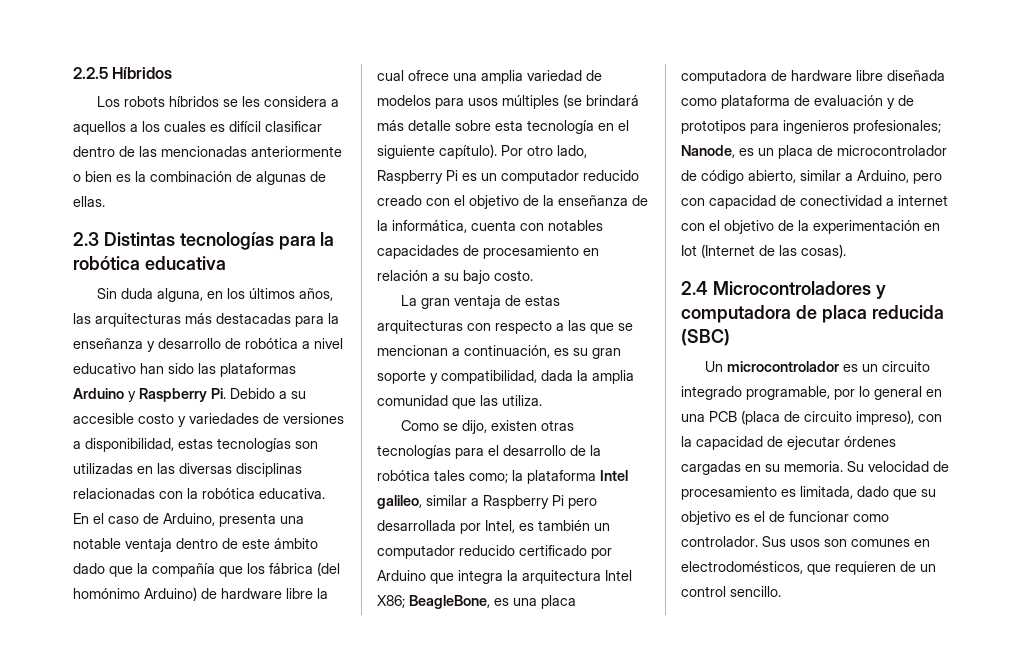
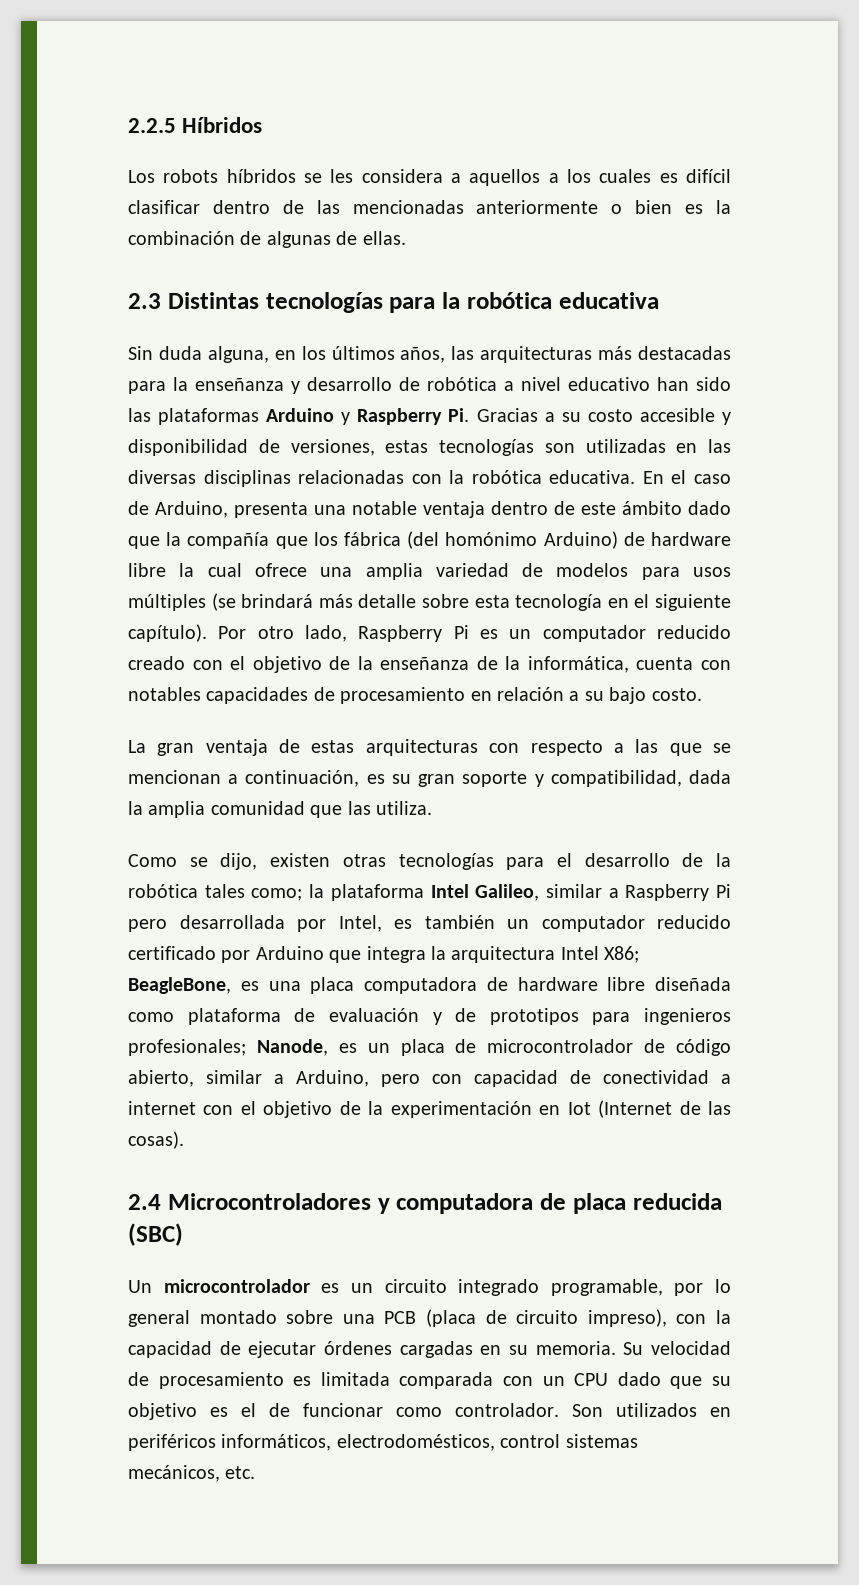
- Sin duda alguna, en los últimos años, las arquitecturas más destacadas para la enseñanza y desarrollo de robótica a nivel educativo han sido las plataformas Arduino y Raspberry Pi. Debido a su accesible costo y variedades de versiones a disponibilidad, estas tecnologías son utilizadas en las diversas disciplinas relacionadas con la robótica educativa.
+ Sin duda alguna, en los últimos años, las arquitecturas más destacadas para la enseñanza y desarrollo de robótica a nivel educativo han sido las plataformas Arduino y Raspberry Pi. Gracias a su costo accesible y disponibilidad de versiones, estas tecnologías son utilizadas en las diversas disciplinas relacionadas con la robótica educativa.
- la plataforma Intel galileo, similar a Raspberry Pi pero desarrollada por Intel, es también un computador reducido certificado por Arduino que integra la arquitectura Intel X86;
+ la plataforma Intel Galileo, similar a Raspberry Pi pero desarrollada por Intel, es también un computador reducido certificado por Arduino que integra la arquitectura Intel X86;
- Un microcontrolador es un circuito integrado programable, por lo general en una PCB (placa de circuito impreso), con la capacidad de ejecutar órdenes cargadas en su memoria.
+ Un microcontrolador es un circuito integrado programable, por lo general montado sobre una PCB (placa de circuito impreso), con la capacidad de ejecutar órdenes cargadas en su memoria.
- Su velocidad de procesamiento es limitada, dado que su objetivo es el de funcionar como controlador.
+ Su velocidad de procesamiento es limitada comparada con un CPU dado que su objetivo es el de funcionar como controlador.
- Sus usos son comunes en electrodomésticos, que requieren de un control sencillo.
+ Son utilizados en periféricos informáticos, electrodomésticos, control sistemas mecánicos, etc.

